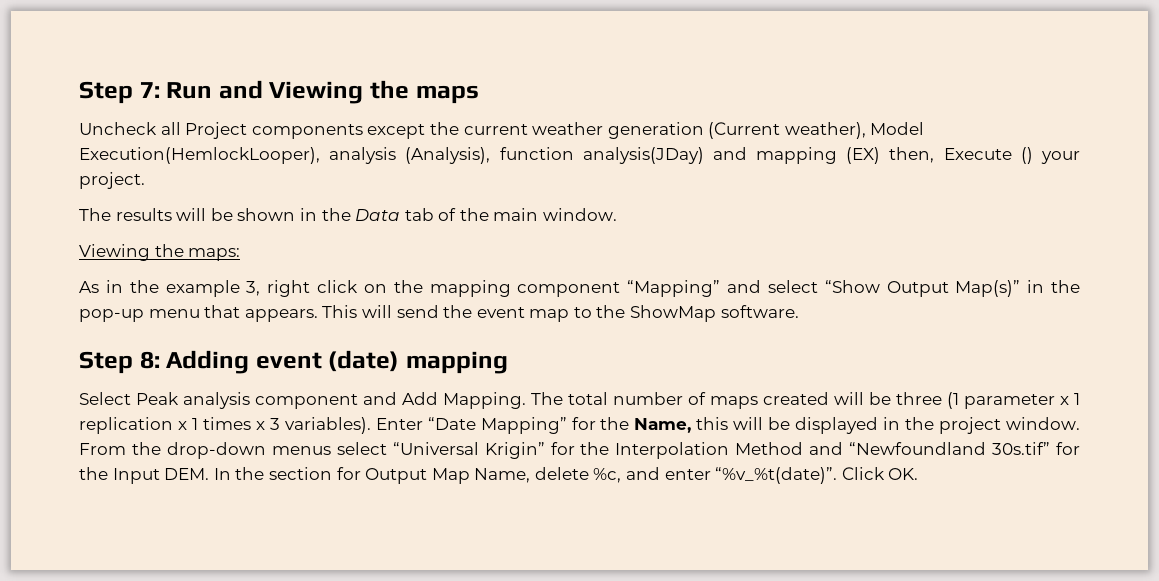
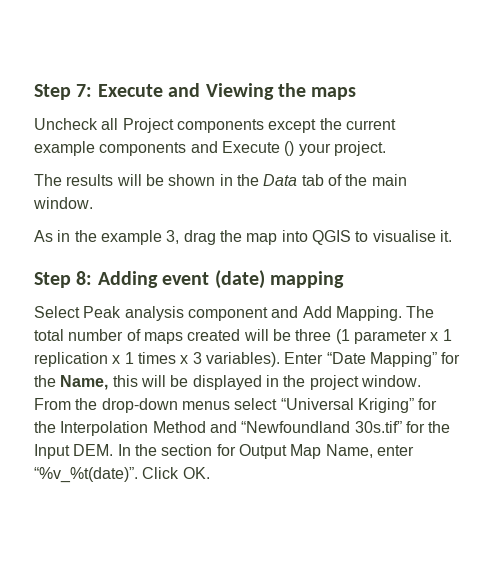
- Step 7: Run and Viewing the maps
+ Step 7: Execute and Viewing the maps
- Uncheck all Project components except the current weather generation (Current weather), Model Execution(HemlockLooper), analysis (Analysis), function analysis(JDay) and mapping (EX) then, Execute () your project.
+ Uncheck all Project components except the current example components and Execute () your project.
- Viewing the maps:
- As in the example 3, right click on the mapping component “Mapping” and select “Show Output Map(s)” in the pop-up menu that appears. This will send the event map to the ShowMap software.
+ As in the example 3, drag the map into QGIS to visualise it.
- From the drop-down menus select “Universal Krigin” for the Interpolation Method and “Newfoundland 30s.tif” for the Input DEM. In the section for Output Map Name, delete %c, and enter “%v_%t(date)”.
+ From the drop-down menus select “Universal Kriging” for the Interpolation Method and “Newfoundland 30s.tif” for the Input DEM. In the section for Output Map Name, enter “%v_%t(date)”.

